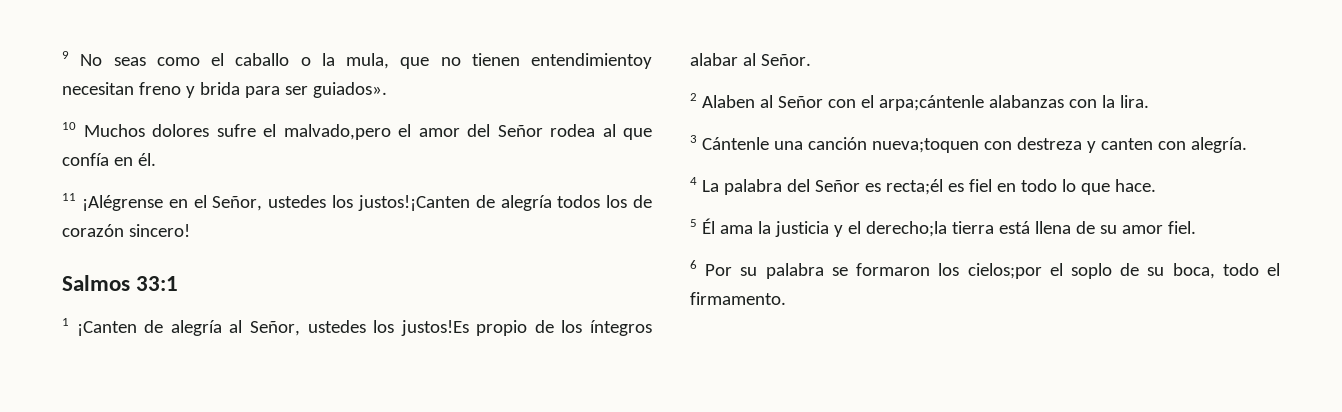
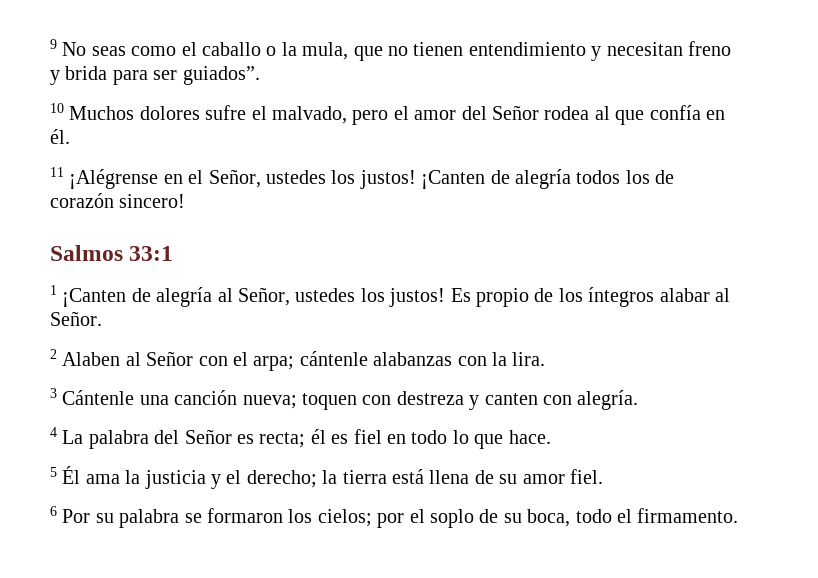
- 9 No seas como el caballo o la mula, que no tienen entendimientoy necesitan freno y brida para ser guiados».
+ 9 No seas como el caballo o la mula, que no tienen entendimiento y necesitan freno y brida para ser guiados”.
- 10 Muchos dolores sufre el malvado,pero el amor del Señor rodea al que confía en él.
+ 10 Muchos dolores sufre el malvado, pero el amor del Señor rodea al que confía en él.
- 11 ¡Alégrense en el Señor, ustedes los justos!¡Canten de alegría todos los de corazón sincero!
+ 11 ¡Alégrense en el Señor, ustedes los justos! ¡Canten de alegría todos los de corazón sincero!
- 1 ¡Canten de alegría al Señor, ustedes los justos!Es propio de los íntegros alabar al Señor.
+ 1 ¡Canten de alegría al Señor, ustedes los justos! Es propio de los íntegros alabar al Señor.
- 2 Alaben al Señor con el arpa;cántenle alabanzas con la lira.
+ 2 Alaben al Señor con el arpa; cántenle alabanzas con la lira.
- 3 Cántenle una canción nueva;toquen con destreza y canten con alegría.
+ 3 Cántenle una canción nueva; toquen con destreza y canten con alegría.
- 4 La palabra del Señor es recta;él es fiel en todo lo que hace.
+ 4 La palabra del Señor es recta; él es fiel en todo lo que hace.
- 5 Él ama la justicia y el derecho;la tierra está llena de su amor fiel.
+ 5 Él ama la justicia y el derecho; la tierra está llena de su amor fiel.
- 6 Por su palabra se formaron los cielos;por el soplo de su boca, todo el firmamento.
+ 6 Por su palabra se formaron los cielos; por el soplo de su boca, todo el firmamento.

